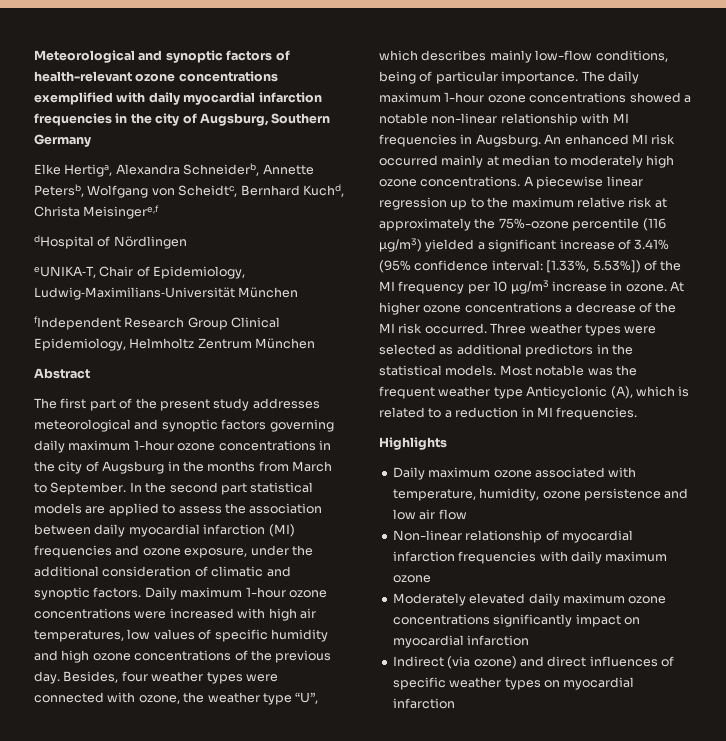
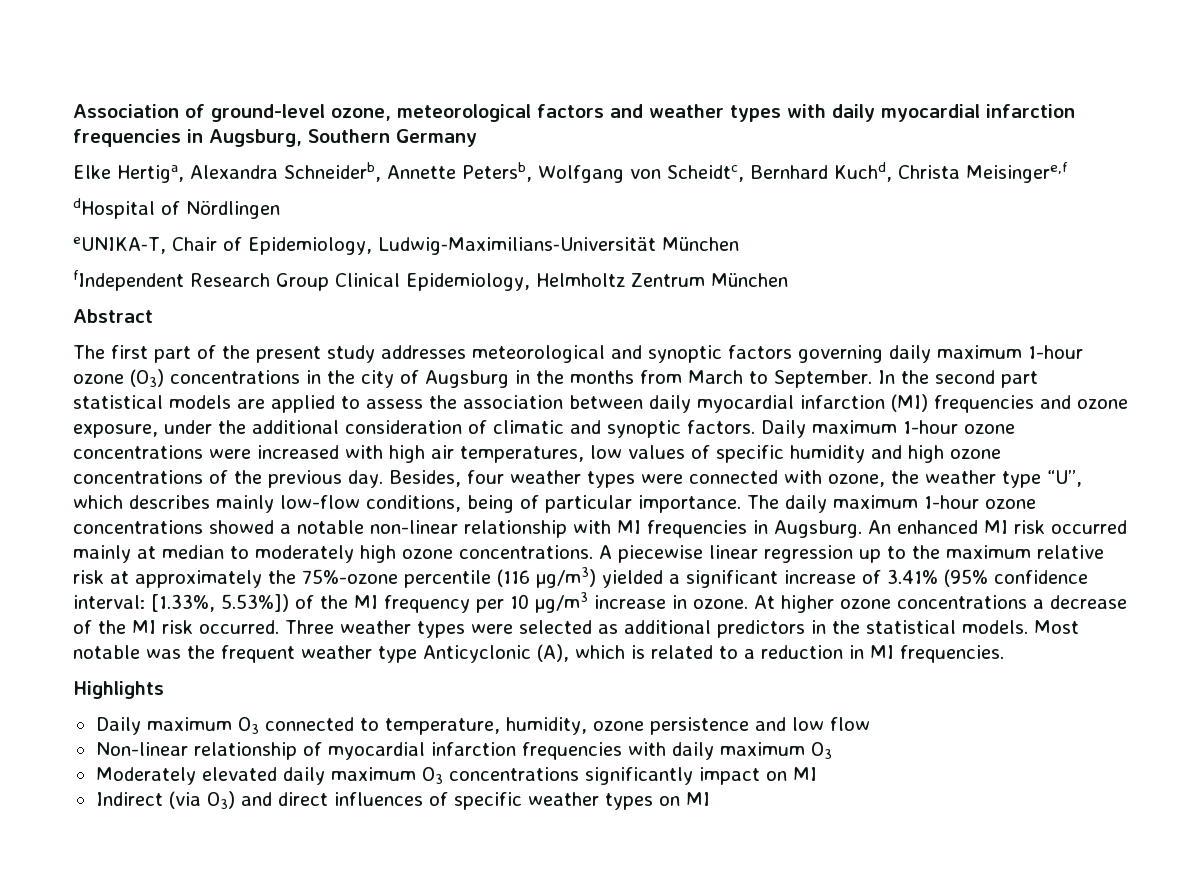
- Meteorological and synoptic factors of health-relevant ozone concentrations exemplified with daily myocardial infarction frequencies in the city of Augsburg, Southern Germany
+ Association of ground-level ozone, meteorological factors and weather types with daily myocardial infarction frequencies in Augsburg, Southern Germany
- The first part of the present study addresses meteorological and synoptic factors governing daily maximum 1-hour ozone concentrations in the city of Augsburg in the months from March to September.
+ The first part of the present study addresses meteorological and synoptic factors governing daily maximum 1-hour ozone (O3) concentrations in the city of Augsburg in the months from March to September.
- Daily maximum ozone associated with temperature, humidity, ozone persistence and low air flow
+ Daily maximum O3 connected to temperature, humidity, ozone persistence and low flow
- Non-linear relationship of myocardial infarction frequencies with daily maximum ozone
+ Non-linear relationship of myocardial infarction frequencies with daily maximum O3
- Moderately elevated daily maximum ozone concentrations significantly impact on myocardial infarction
+ Moderately elevated daily maximum O3 concentrations significantly impact on MI
- Indirect (via ozone) and direct influences of specific weather types on myocardial infarction
+ Indirect (via O3) and direct influences of specific weather types on MI

